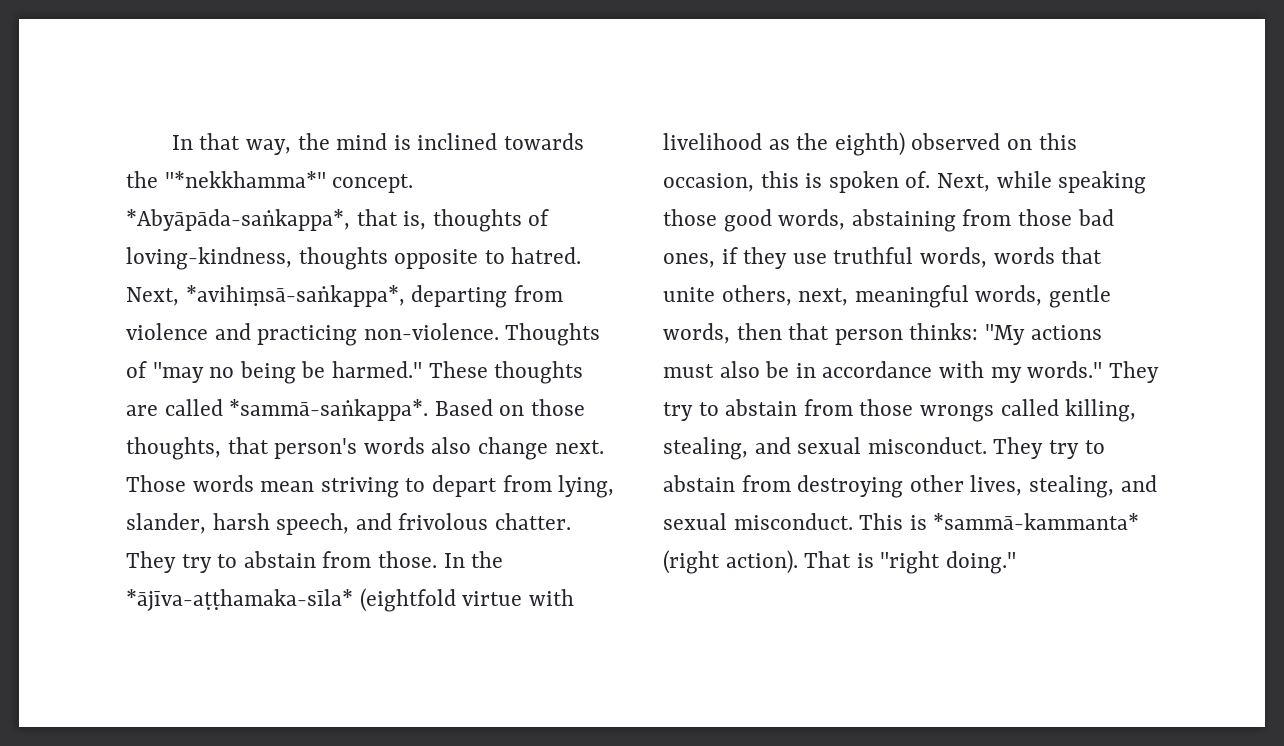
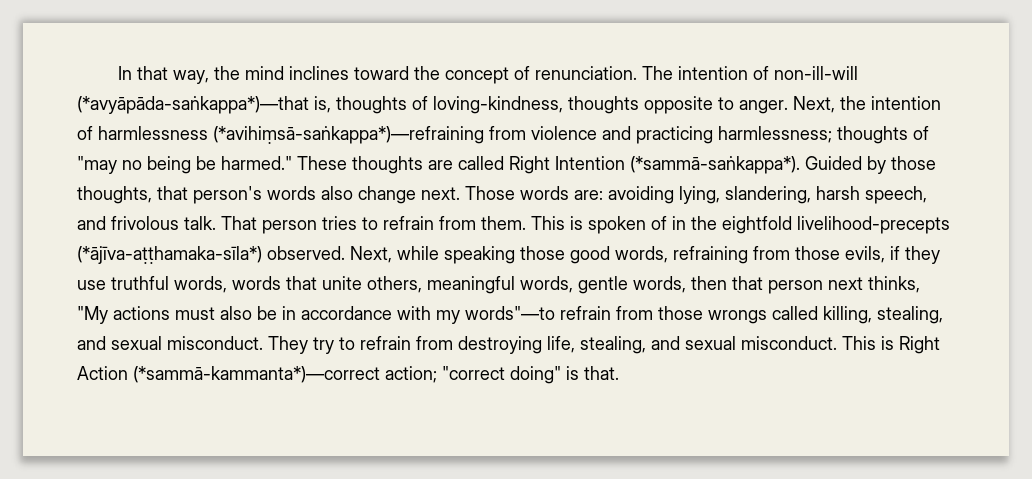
- In that way, the mind is inclined towards the "*nekkhamma*" concept. *Abyāpāda-saṅkappa*, that is, thoughts of loving-kindness, thoughts opposite to hatred. Next, *avihiṃsā-saṅkappa*, departing from violence and practicing non-violence. Thoughts of "may no being be harmed."
+ In that way, the mind inclines toward the concept of renunciation. The intention of non-ill-will (*avyāpāda-saṅkappa*)—that is, thoughts of loving-kindness, thoughts opposite to anger. Next, the intention of harmlessness (*avihiṃsā-saṅkappa*)—refraining from violence and practicing harmlessness; thoughts of "may no being be harmed."
- These thoughts are called *sammā-saṅkappa*. Based on those thoughts, that person's words also change next.
+ These thoughts are called Right Intention (*sammā-saṅkappa*). Guided by those thoughts, that person's words also change next.
- Those words mean striving to depart from lying, slander, harsh speech, and frivolous chatter. They try to abstain from those. In the *ājīva-aṭṭhamaka-sīla* (eightfold virtue with livelihood as the eighth) observed on this occasion, this is spoken of.
+ Those words are: avoiding lying, slandering, harsh speech, and frivolous talk. That person tries to refrain from them. This is spoken of in the eightfold livelihood-precepts (*ājīva-aṭṭhamaka-sīla*) observed.
- Next, while speaking those good words, abstaining from those bad ones, if they use truthful words, words that unite others, next, meaningful words, gentle words, then that person thinks: "My actions must also be in accordance with my words." They try to abstain from those wrongs called killing, stealing, and sexual misconduct.
+ Next, while speaking those good words, refraining from those evils, if they use truthful words, words that unite others, meaningful words, gentle words, then that person next thinks, "My actions must also be in accordance with my words"—to refrain from those wrongs called killing, stealing, and sexual misconduct.
- They try to abstain from destroying other lives, stealing, and sexual misconduct.
+ They try to refrain from destroying life, stealing, and sexual misconduct.
- This is *sammā-kammanta* (right action). That is "right doing."
+ This is Right Action (*sammā-kammanta*)—correct action; "correct doing" is that.

